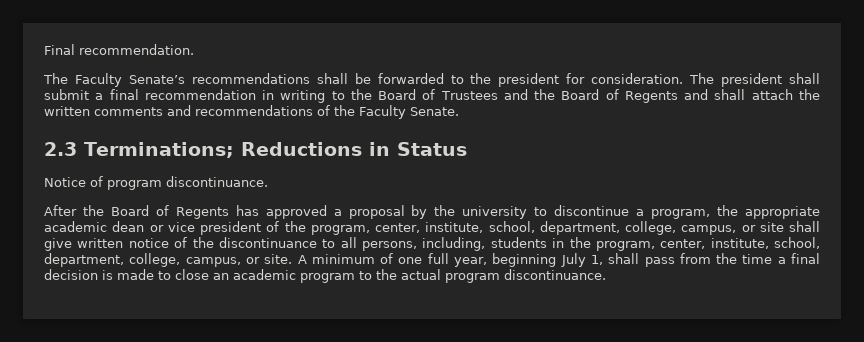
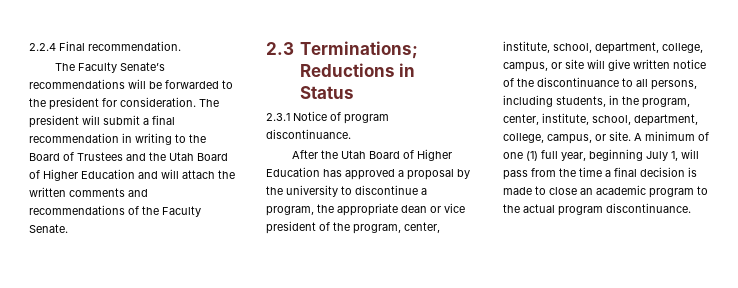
- Final recommendation.
+ 2.2.4 Final recommendation.
- The Faculty Senate’s recommendations shall be forwarded to the president for consideration.
+ The Faculty Senate’s recommendations will be forwarded to the president for consideration.
- The president shall submit a final recommendation in writing to the Board of Trustees and the Board of Regents and shall attach the written comments and recommendations of the Faculty Senate.
+ The president will submit a final recommendation in writing to the Board of Trustees and the Utah Board of Higher Education and will attach the written comments and recommendations of the Faculty Senate.
- Notice of program discontinuance.
+ 2.3.1 Notice of program discontinuance.
- After the Board of Regents has approved a proposal by the university to discontinue a program, the appropriate academic dean or vice president of the program, center, institute, school, department, college, campus, or site shall give written notice of the discontinuance to all persons, including, students in the program, center, institute, school, department, college, campus, or site.
+ After the Utah Board of Higher Education has approved a proposal by the university to discontinue a program, the appropriate dean or vice president of the program, center, institute, school, department, college, campus, or site will give written notice of the discontinuance to all persons, including students, in the program, center, institute, school, department, college, campus, or site.
- A minimum of one full year, beginning July 1, shall pass from the time a final decision is made to close an academic program to the actual program discontinuance.
+ A minimum of one (1) full year, beginning July 1, will pass from the time a final decision is made to close an academic program to the actual program discontinuance.

